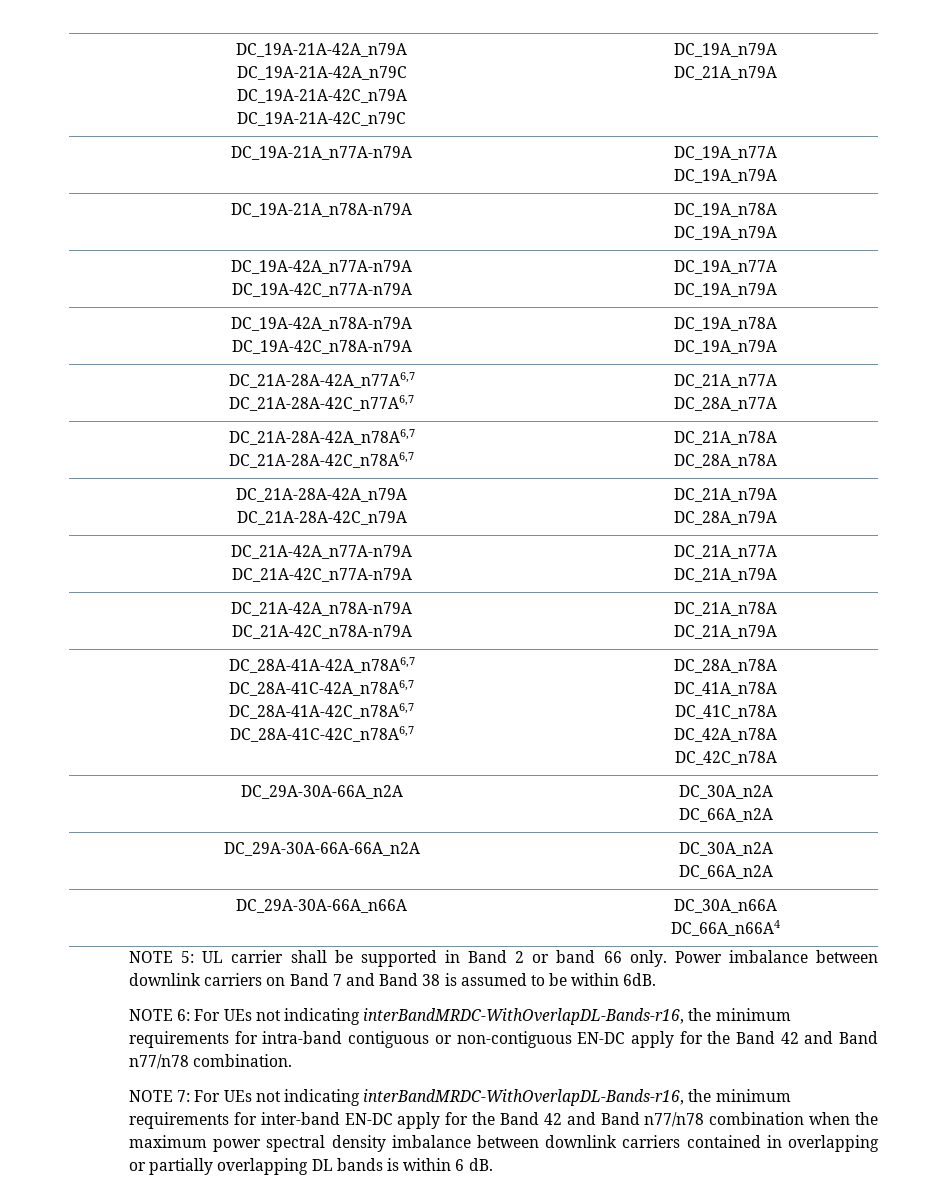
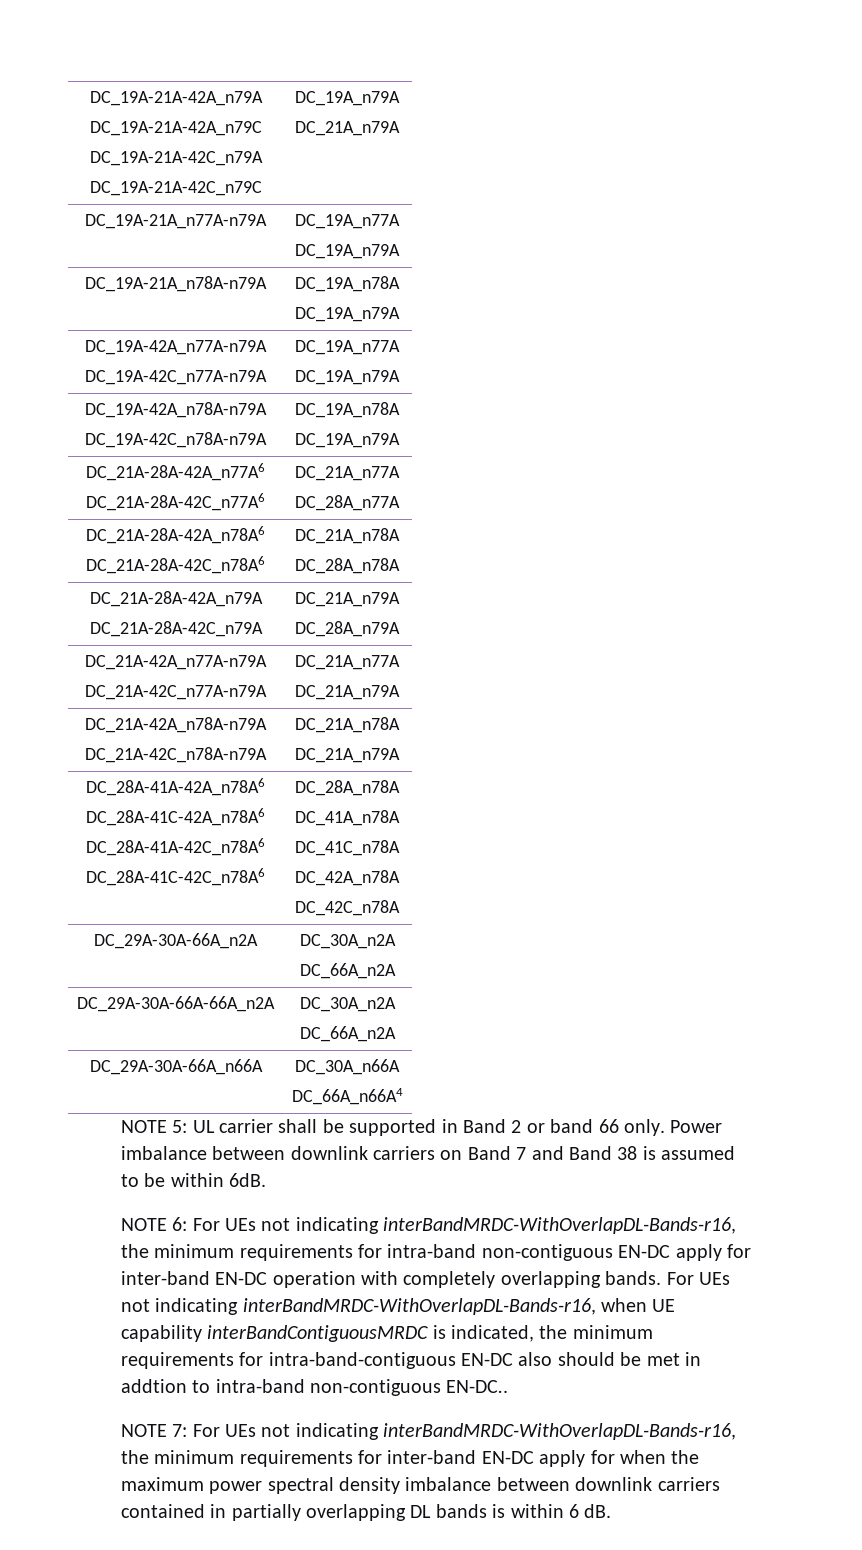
- DC_21A-28A-42A_n77A6,7
- DC_21A-28A-42C_n77A6,7 | DC_21A_n77A
+ DC_21A-28A-42A_n77A6
+ DC_21A-28A-42C_n77A6 | DC_21A_n77A
- DC_21A-28A-42A_n78A6,7
- DC_21A-28A-42C_n78A6,7 | DC_21A_n78A
+ DC_21A-28A-42A_n78A6
+ DC_21A-28A-42C_n78A6 | DC_21A_n78A
- DC_28A-41A-42A_n78A6,7
- DC_28A-41C-42A_n78A6,7
- DC_28A-41A-42C_n78A6,7
- DC_28A-41C-42C_n78A6,7 | DC_28A_n78A
+ DC_28A-41A-42A_n78A6
+ DC_28A-41C-42A_n78A6
+ DC_28A-41A-42C_n78A6
+ DC_28A-41C-42C_n78A6 | DC_28A_n78A
- NOTE 6: For UEs not indicating interBandMRDC-WithOverlapDL-Bands-r16, the minimum requirements for intra-band contiguous or non-contiguous EN-DC apply for the Band 42 and Band n77/n78 combination.
+ NOTE 6: For UEs not indicating interBandMRDC-WithOverlapDL-Bands-r16, the minimum requirements for intra-band non-contiguous EN-DC apply for inter-band EN-DC operation with completely overlapping bands. For UEs not indicating interBandMRDC-WithOverlapDL-Bands-r16, when UE capability interBandContiguousMRDC is indicated, the minimum requirements for intra-band-contiguous EN-DC also should be met in addtion to intra-band non-contiguous EN-DC..
- NOTE 7: For UEs not indicating interBandMRDC-WithOverlapDL-Bands-r16, the minimum requirements for inter-band EN-DC apply for the Band 42 and Band n77/n78 combination when the maximum power spectral density imbalance between downlink carriers contained in overlapping or partially overlapping DL bands is within 6 dB.
+ NOTE 7: For UEs not indicating interBandMRDC-WithOverlapDL-Bands-r16, the minimum requirements for inter-band EN-DC apply for when the maximum power spectral density imbalance between downlink carriers contained in partially overlapping DL bands is within 6 dB.

